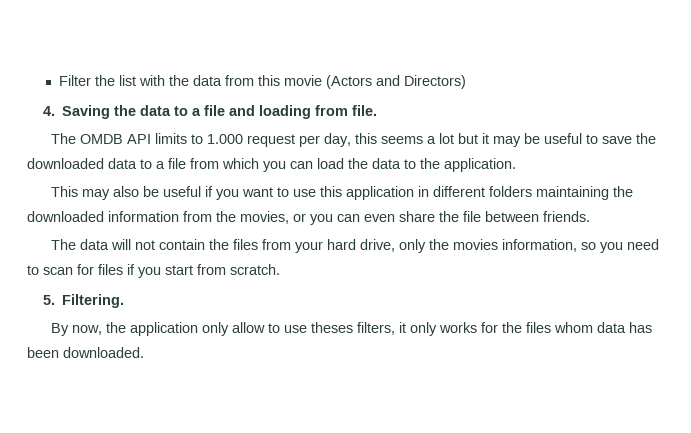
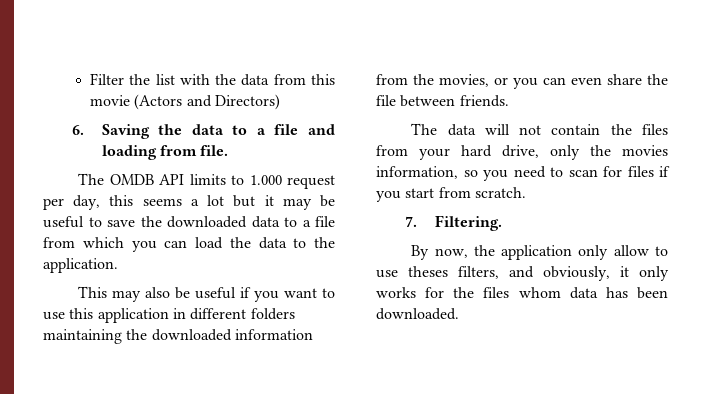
- 4. Saving the data to a file and loading from file.
+ 6. Saving the data to a file and loading from file.
- 5. Filtering.
+ 7. Filtering.
- By now, the application only allow to use theses filters, it only works for the files whom data has been downloaded.
+ By now, the application only allow to use theses filters, and obviously, it only works for the files whom data has been downloaded.

